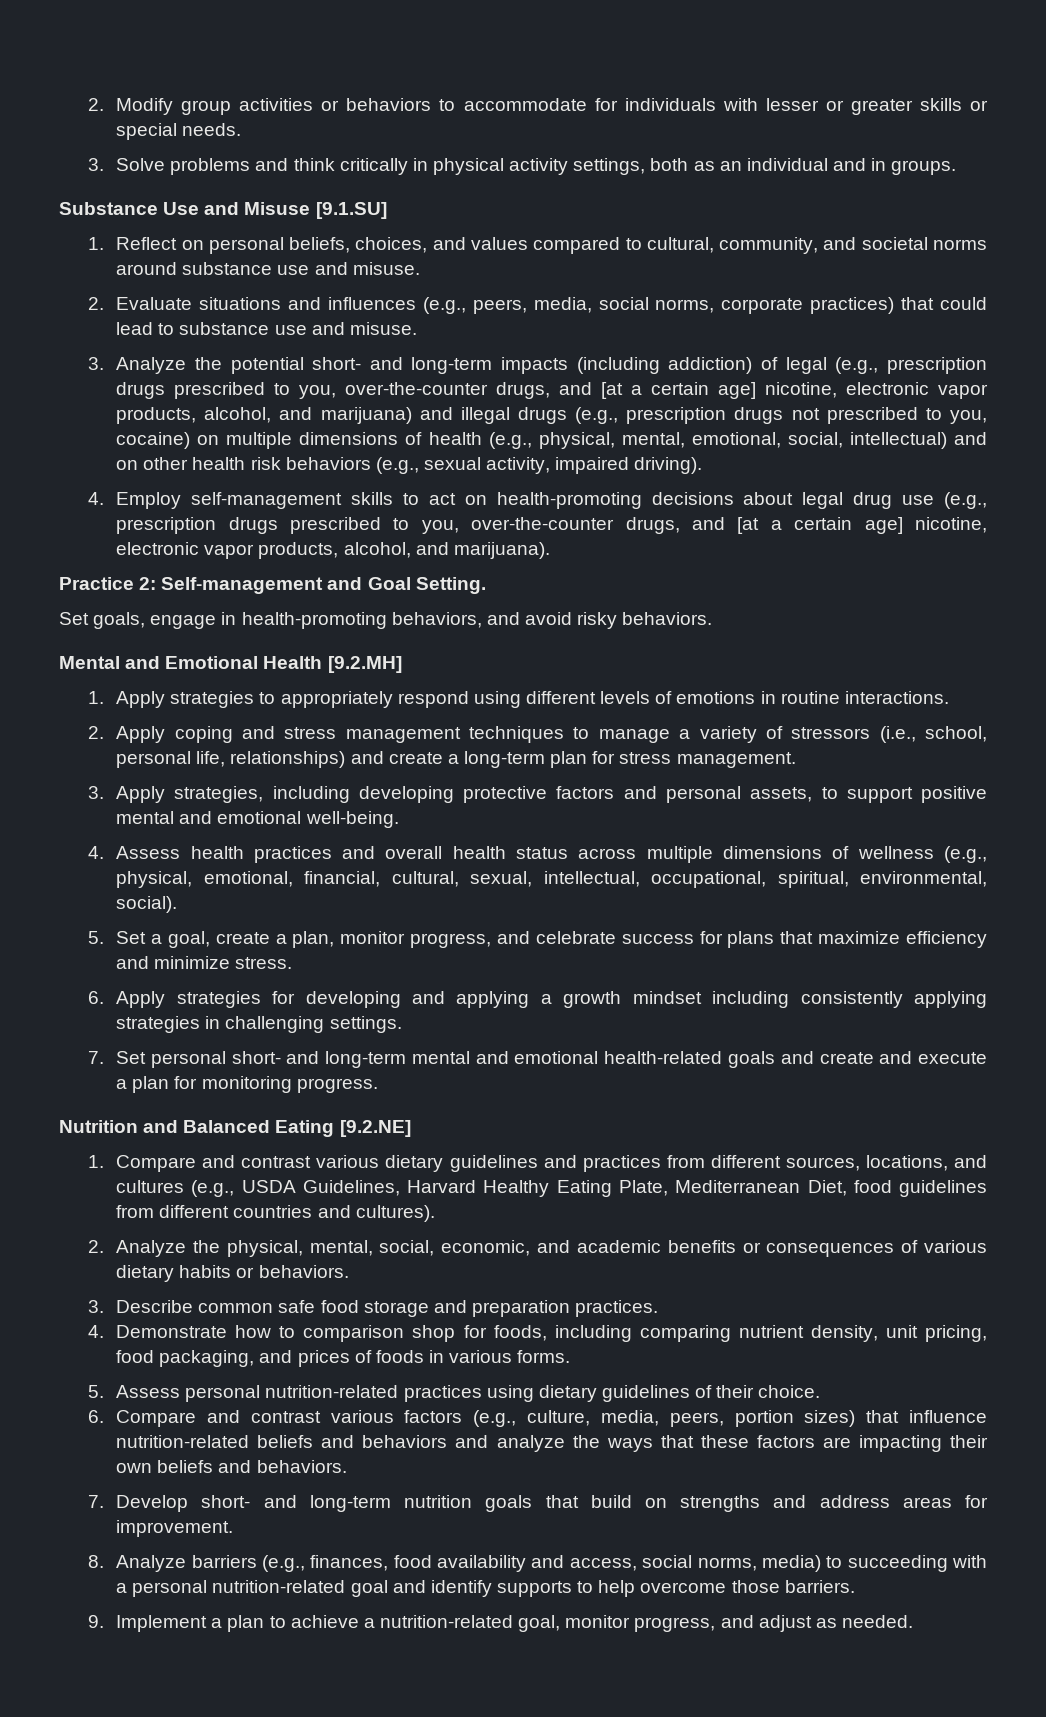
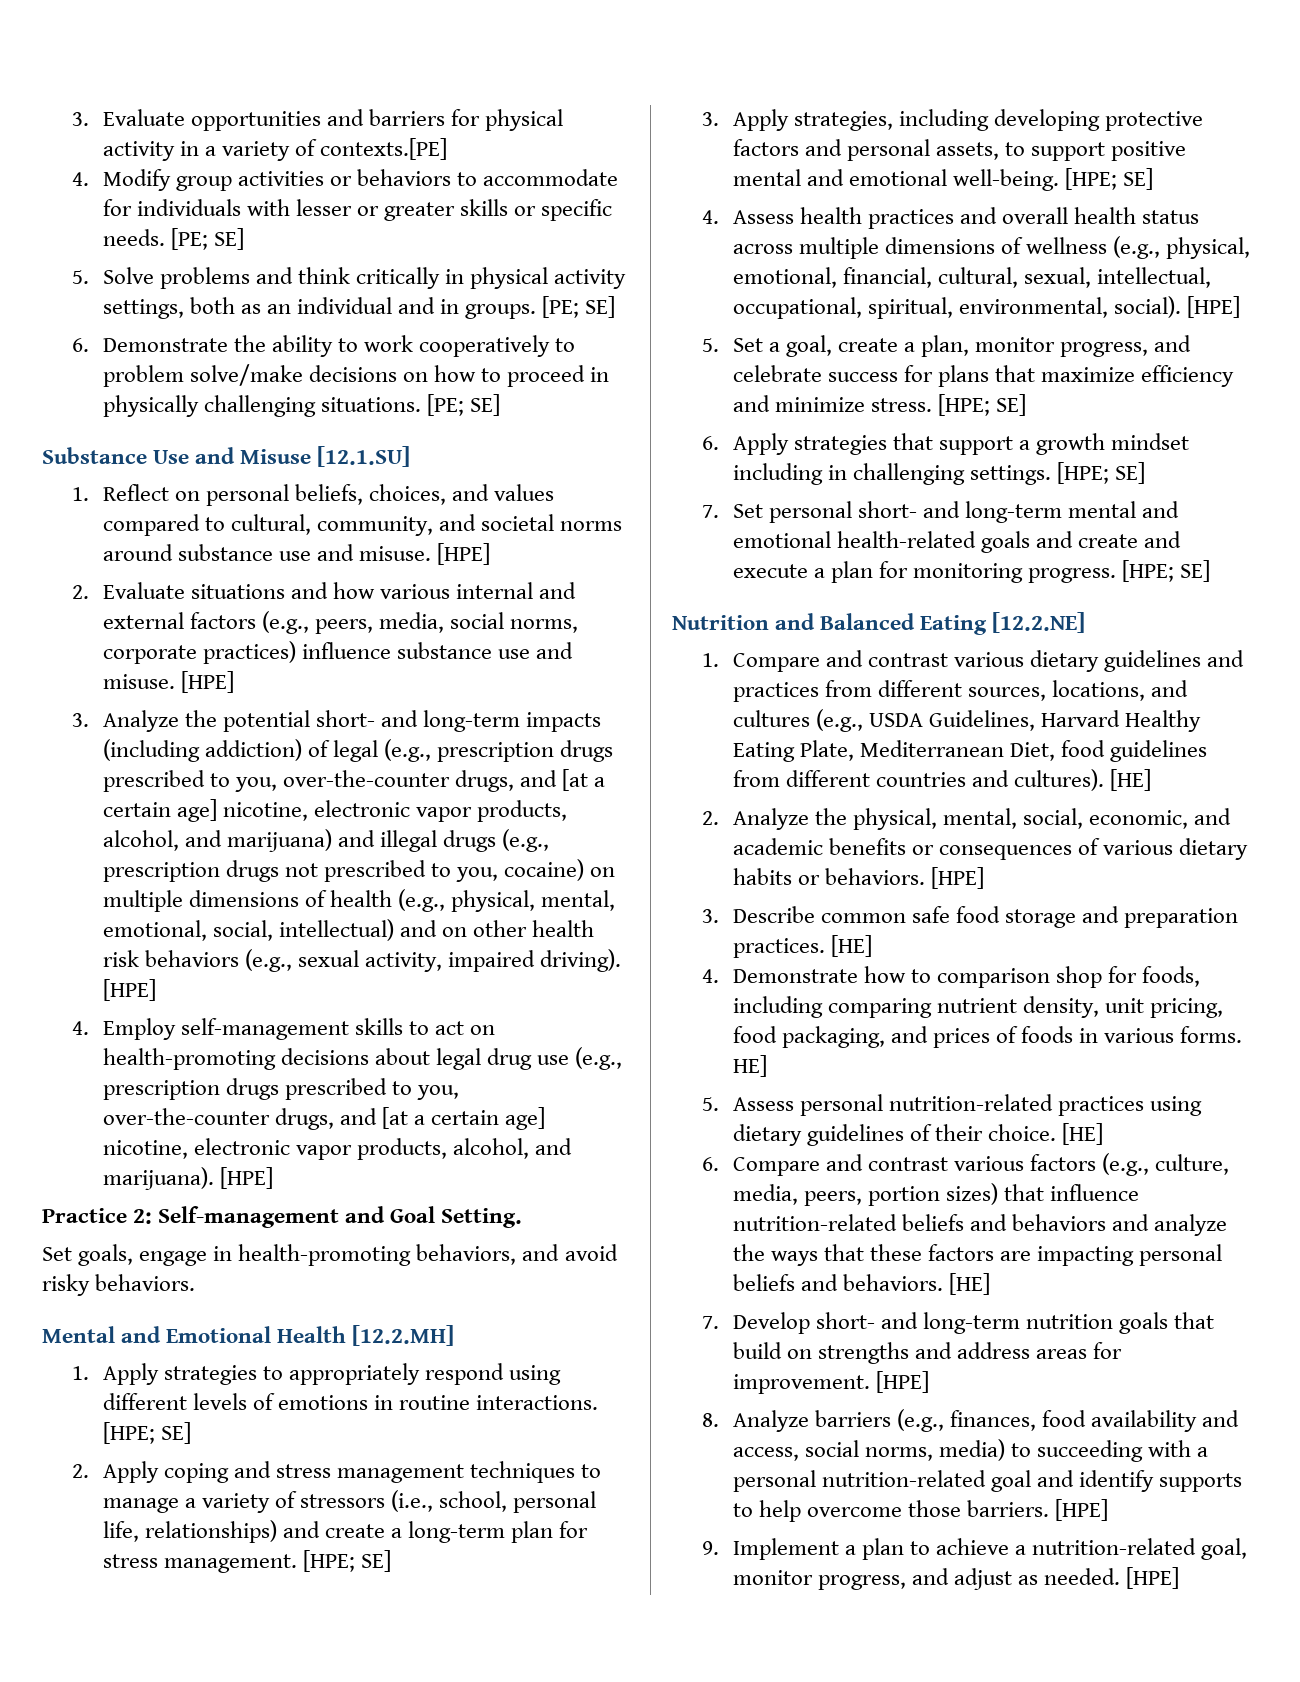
- 2. Modify group activities or behaviors to accommodate for individuals with lesser or greater skills or special needs.
- 3. Solve problems and think critically in physical activity settings, both as an individual and in groups.
+ 3. Evaluate opportunities and barriers for physical activity in a variety of contexts.[PE]
+ 4. Modify group activities or behaviors to accommodate for individuals with lesser or greater skills or specific needs. [PE; SE]
+ 5. Solve problems and think critically in physical activity settings, both as an individual and in groups. [PE; SE]
+ 6. Demonstrate the ability to work cooperatively to problem solve/make decisions on how to proceed in physically challenging situations. [PE; SE]
- Substance Use and Misuse [9.1.SU]
+ Substance Use and Misuse [12.1.SU]
- 1. Reflect on personal beliefs, choices, and values compared to cultural, community, and societal norms around substance use and misuse.
+ 1. Reflect on personal beliefs, choices, and values compared to cultural, community, and societal norms around substance use and misuse. [HPE]
- 2. Evaluate situations and influences (e.g., peers, media, social norms, corporate practices) that could lead to substance use and misuse.
+ 2. Evaluate situations and how various internal and external factors (e.g., peers, media, social norms, corporate practices) influence substance use and misuse. [HPE]
- 3. Analyze the potential short- and long-term impacts (including addiction) of legal (e.g., prescription drugs prescribed to you, over-the-counter drugs, and [at a certain age] nicotine, electronic vapor products, alcohol, and marijuana) and illegal drugs (e.g., prescription drugs not prescribed to you, cocaine) on multiple dimensions of health (e.g., physical, mental, emotional, social, intellectual) and on other health risk behaviors (e.g., sexual activity, impaired driving).
+ 3. Analyze the potential short- and long-term impacts (including addiction) of legal (e.g., prescription drugs prescribed to you, over-the-counter drugs, and [at a certain age] nicotine, electronic vapor products, alcohol, and marijuana) and illegal drugs (e.g., prescription drugs not prescribed to you, cocaine) on multiple dimensions of health (e.g., physical, mental, emotional, social, intellectual) and on other health risk behaviors (e.g., sexual activity, impaired driving). [HPE]
- 4. Employ self-management skills to act on health-promoting decisions about legal drug use (e.g., prescription drugs prescribed to you, over-the-counter drugs, and [at a certain age] nicotine, electronic vapor products, alcohol, and marijuana).
+ 4. Employ self-management skills to act on health-promoting decisions about legal drug use (e.g., prescription drugs prescribed to you, over-the-counter drugs, and [at a certain age] nicotine, electronic vapor products, alcohol, and marijuana). [HPE]
- Mental and Emotional Health [9.2.MH]
+ Mental and Emotional Health [12.2.MH]
- 1. Apply strategies to appropriately respond using different levels of emotions in routine interactions.
+ 1. Apply strategies to appropriately respond using different levels of emotions in routine interactions. [HPE; SE]
- 2. Apply coping and stress management techniques to manage a variety of stressors (i.e., school, personal life, relationships) and create a long-term plan for stress management.
+ 2. Apply coping and stress management techniques to manage a variety of stressors (i.e., school, personal life, relationships) and create a long-term plan for stress management. [HPE; SE]
- 3. Apply strategies, including developing protective factors and personal assets, to support positive mental and emotional well-being.
+ 3. Apply strategies, including developing protective factors and personal assets, to support positive mental and emotional well-being. [HPE; SE]
- 4. Assess health practices and overall health status across multiple dimensions of wellness (e.g., physical, emotional, financial, cultural, sexual, intellectual, occupational, spiritual, environmental, social).
+ 4. Assess health practices and overall health status across multiple dimensions of wellness (e.g., physical, emotional, financial, cultural, sexual, intellectual, occupational, spiritual, environmental, social). [HPE]
- 5. Set a goal, create a plan, monitor progress, and celebrate success for plans that maximize efficiency and minimize stress.
+ 5. Set a goal, create a plan, monitor progress, and celebrate success for plans that maximize efficiency and minimize stress. [HPE; SE]
- 6. Apply strategies for developing and applying a growth mindset including consistently applying strategies in challenging settings.
+ 6. Apply strategies that support a growth mindset including in challenging settings. [HPE; SE]
- 7. Set personal short- and long-term mental and emotional health-related goals and create and execute a plan for monitoring progress.
+ 7. Set personal short- and long-term mental and emotional health-related goals and create and execute a plan for monitoring progress. [HPE; SE]
- Nutrition and Balanced Eating [9.2.NE]
+ Nutrition and Balanced Eating [12.2.NE]
- 1. Compare and contrast various dietary guidelines and practices from different sources, locations, and cultures (e.g., USDA Guidelines, Harvard Healthy Eating Plate, Mediterranean Diet, food guidelines from different countries and cultures).
+ 1. Compare and contrast various dietary guidelines and practices from different sources, locations, and cultures (e.g., USDA Guidelines, Harvard Healthy Eating Plate, Mediterranean Diet, food guidelines from different countries and cultures). [HE]
- 2. Analyze the physical, mental, social, economic, and academic benefits or consequences of various dietary habits or behaviors.
+ 2. Analyze the physical, mental, social, economic, and academic benefits or consequences of various dietary habits or behaviors. [HPE]
- 3. Describe common safe food storage and preparation practices.
+ 3. Describe common safe food storage and preparation practices. [HE]
+ HE]
- 5. Assess personal nutrition-related practices using dietary guidelines of their choice.
+ 5. Assess personal nutrition-related practices using dietary guidelines of their choice. [HE]
- 6. Compare and contrast various factors (e.g., culture, media, peers, portion sizes) that influence nutrition-related beliefs and behaviors and analyze the ways that these factors are impacting their own beliefs and behaviors.
+ 6. Compare and contrast various factors (e.g., culture, media, peers, portion sizes) that influence nutrition-related beliefs and behaviors and analyze the ways that these factors are impacting personal beliefs and behaviors. [HE]
- 7. Develop short- and long-term nutrition goals that build on strengths and address areas for improvement.
+ 7. Develop short- and long-term nutrition goals that build on strengths and address areas for improvement. [HPE]
- 8. Analyze barriers (e.g., finances, food availability and access, social norms, media) to succeeding with a personal nutrition-related goal and identify supports to help overcome those barriers.
+ 8. Analyze barriers (e.g., finances, food availability and access, social norms, media) to succeeding with a personal nutrition-related goal and identify supports to help overcome those barriers. [HPE]
- 9. Implement a plan to achieve a nutrition-related goal, monitor progress, and adjust as needed.
+ 9. Implement a plan to achieve a nutrition-related goal, monitor progress, and adjust as needed. [HPE]

